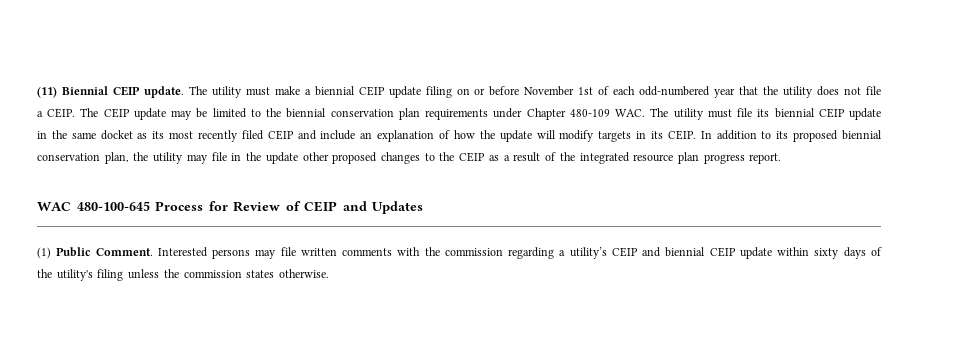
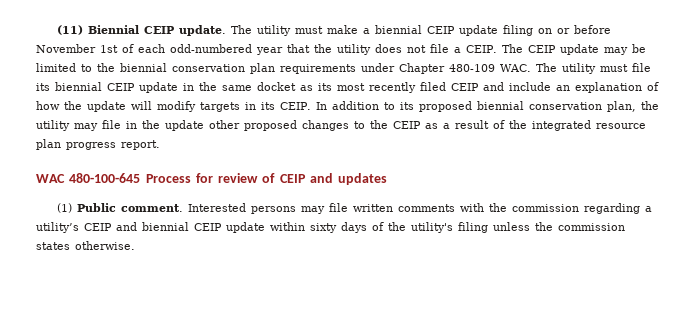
- WAC 480-100-645 Process for Review of CEIP and Updates
+ WAC 480-100-645 Process for review of CEIP and updates
- (1) Public Comment.
+ (1) Public comment.

